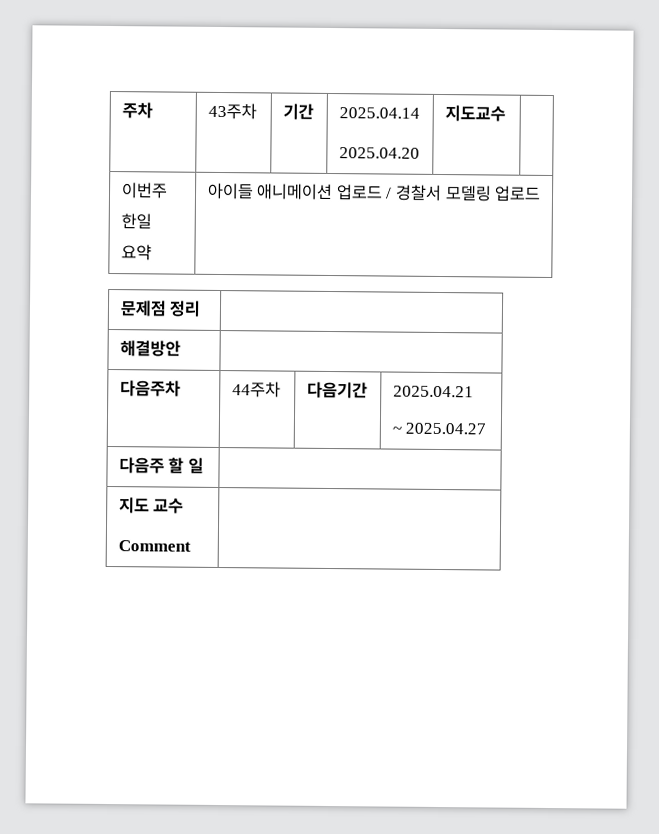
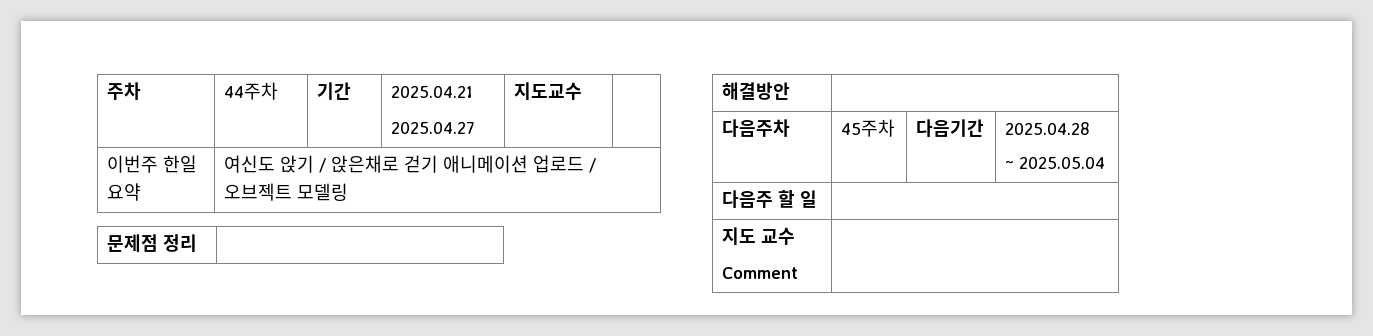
- 주차 | 43주차 | 기간 | 2025.04.14
- 2025.04.20 | 지도교수 |
+ 주차 | 44주차 | 기간 | 2025.04.21
+ 2025.04.27 | 지도교수 |
- 이번주 한일 요약 | 아이들 애니메이션 업로드 / 경찰서 모델링 업로드
+ 이번주 한일 요약 | 여신도 앉기 / 앉은채로 걷기 애니메이션 업로드 / 오브젝트 모델링
- 다음주차 | 44주차 | 다음기간 | 2025.04.21
- ~ 2025.04.27
+ 다음주차 | 45주차 | 다음기간 | 2025.04.28
+ ~ 2025.05.04

